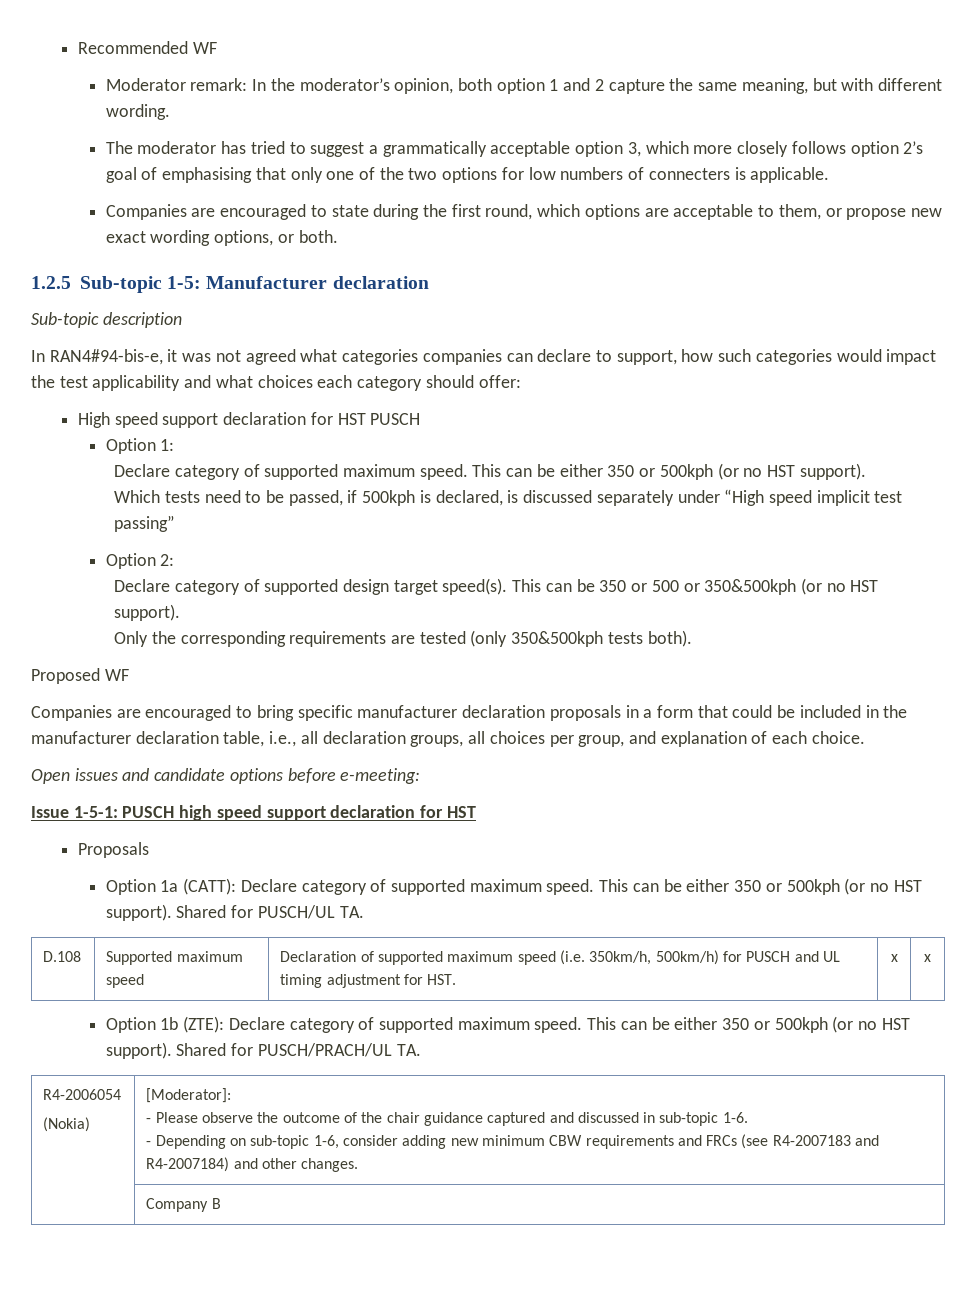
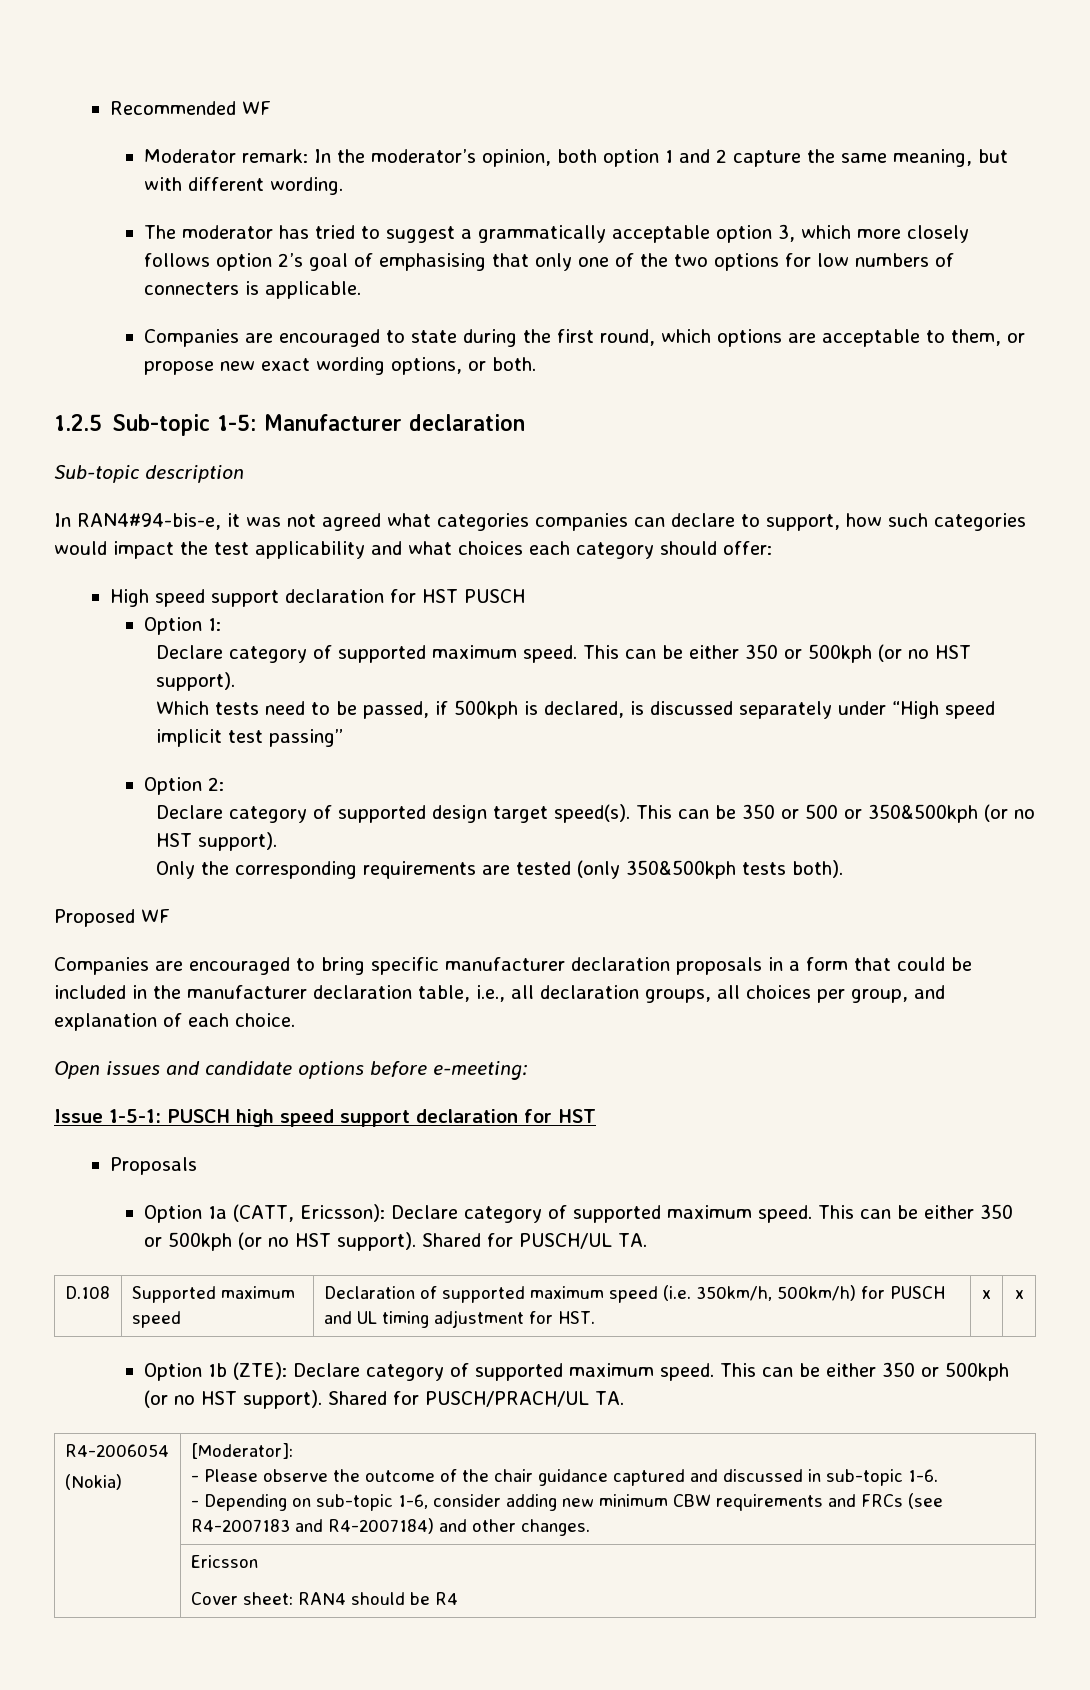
- Option 1a (CATT): Declare category of supported maximum speed.
+ Option 1a (CATT, Ericsson): Declare category of supported maximum speed.
- | Company B
+ | Ericsson
+ Cover sheet: RAN4 should be R4

